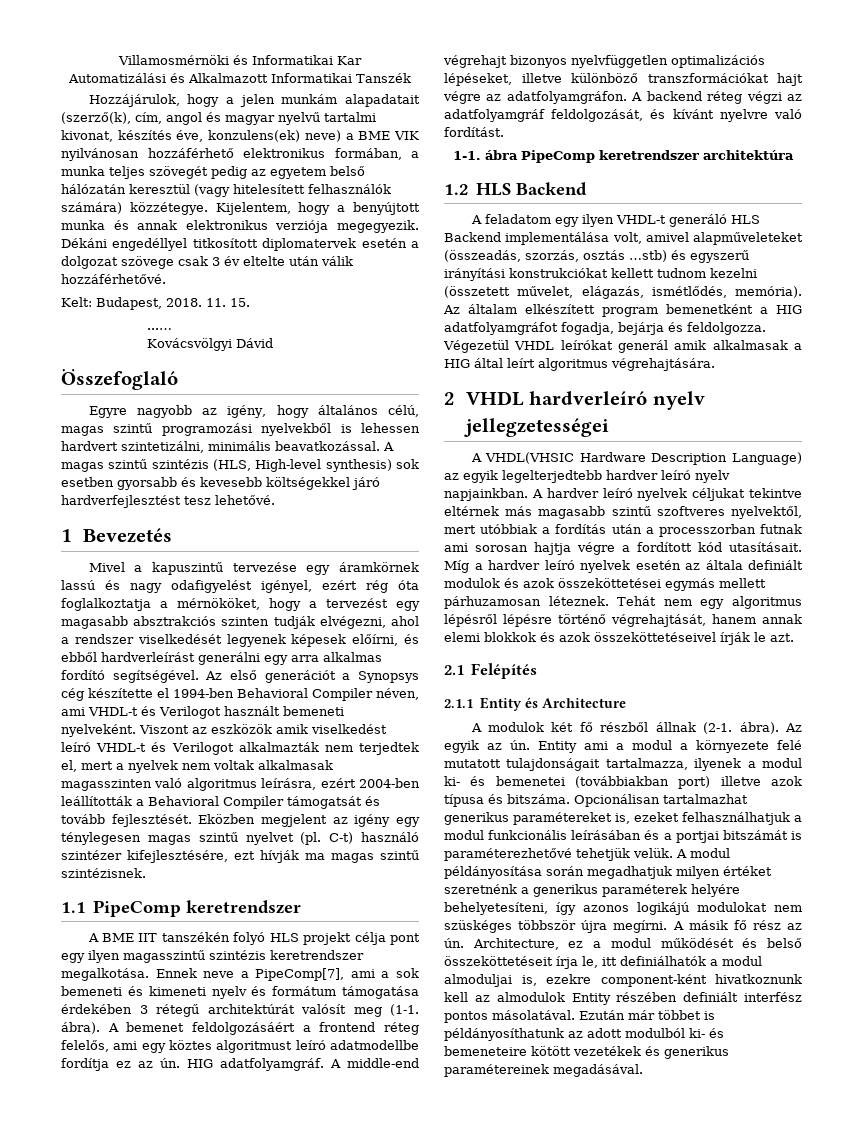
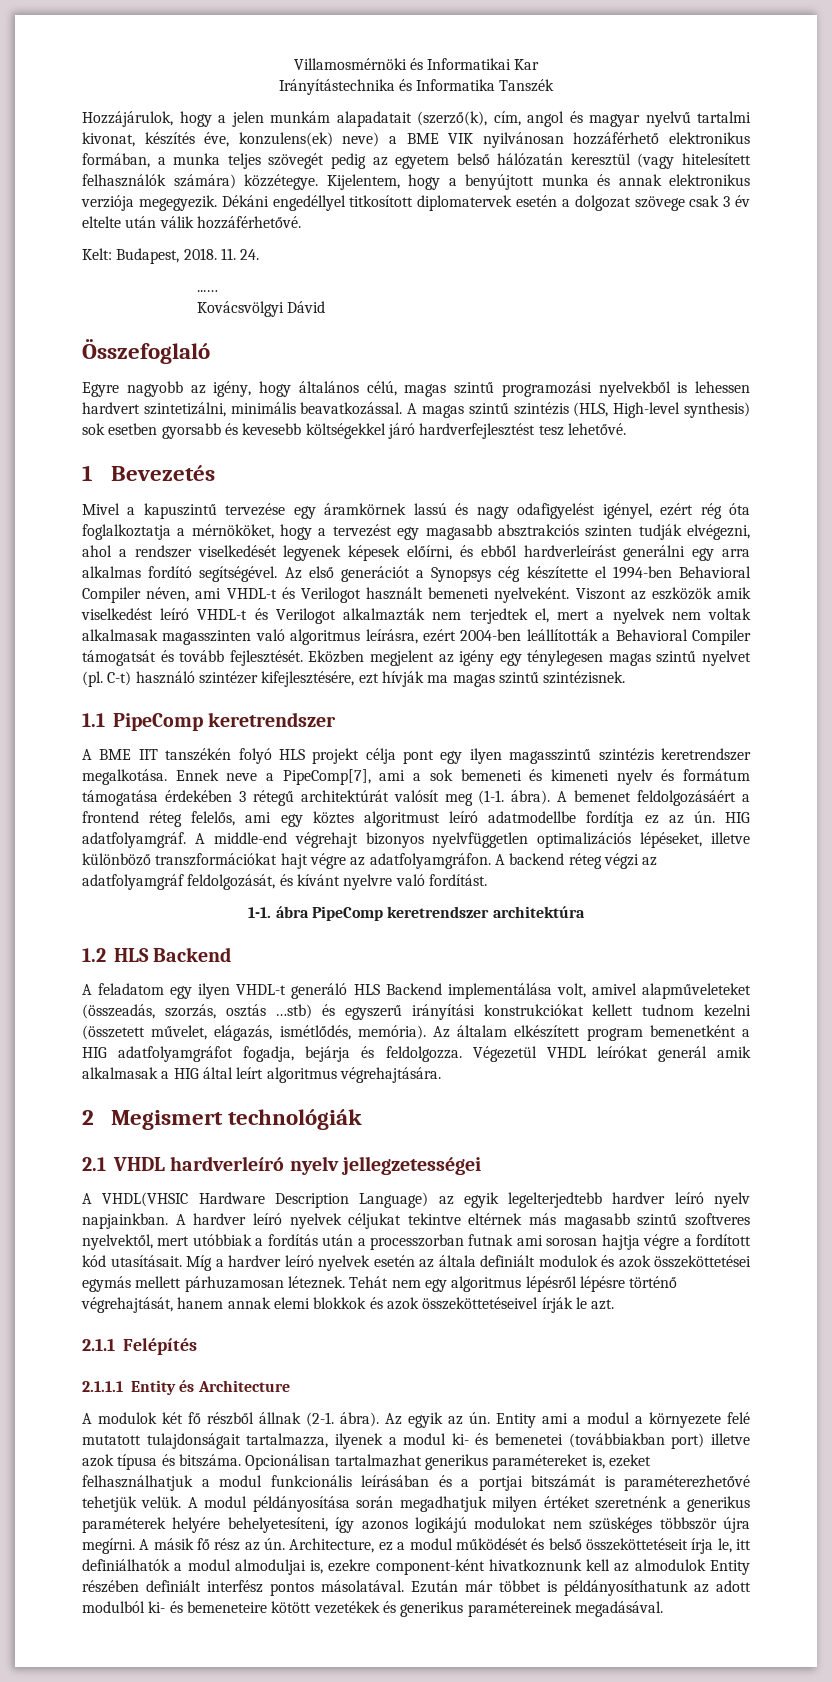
- Automatizálási és Alkalmazott Informatikai Tanszék
+ Irányítástechnika és Informatika Tanszék
- 11. 15.
+ 11. 24.
- 2 VHDL hardverleíró nyelv jellegzetességei
+ 2 Megismert technológiák
+ 2.1 VHDL hardverleíró nyelv jellegzetességei
- 2.1 Felépítés
+ 2.1.1 Felépítés
- 2.1.1 Entity és Architecture
+ 2.1.1.1 Entity és Architecture

